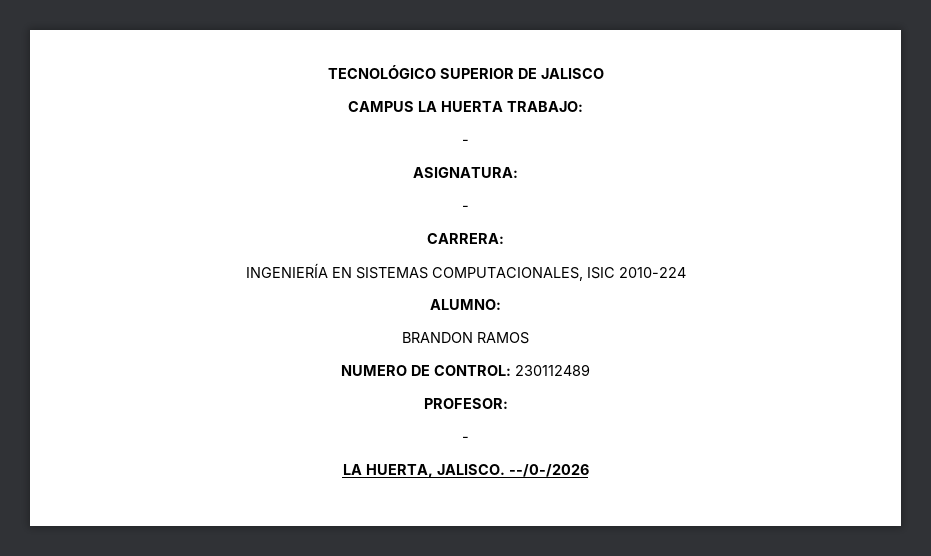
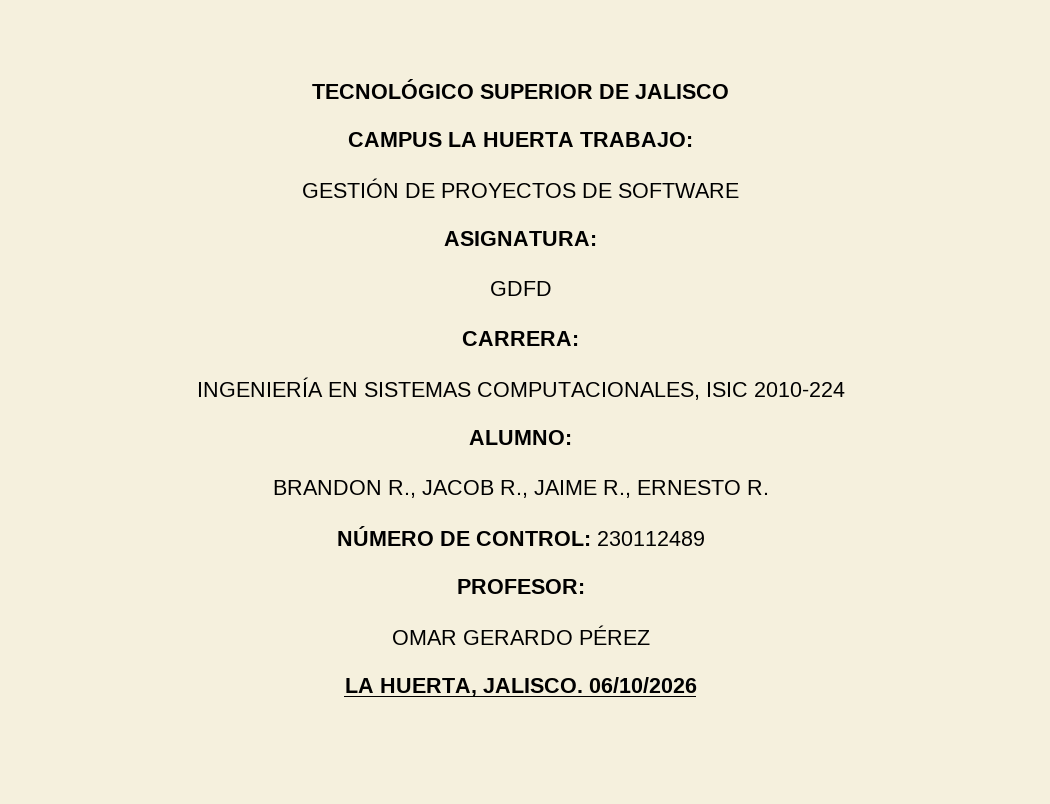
  CAMPUS LA HUERTA TRABAJO:
- -
+ GESTIÓN DE PROYECTOS DE SOFTWARE
  ASIGNATURA:
- -
+ GDFD
- BRANDON RAMOS
- NUMERO DE CONTROL: 230112489
+ BRANDON R., JACOB R., JAIME R., ERNESTO R.
+ NÚMERO DE CONTROL: 230112489
  PROFESOR:
- -
+ OMAR GERARDO PÉREZ
- --/0-/2026
+ 06/10/2026

